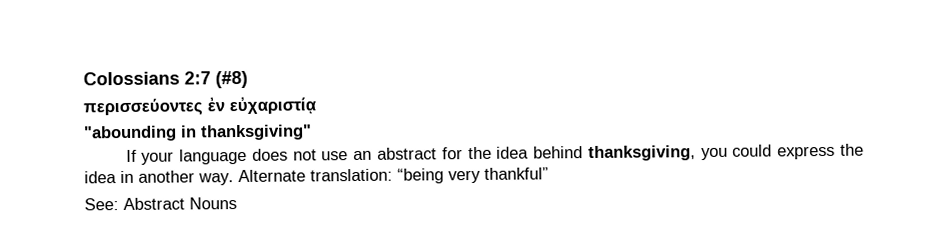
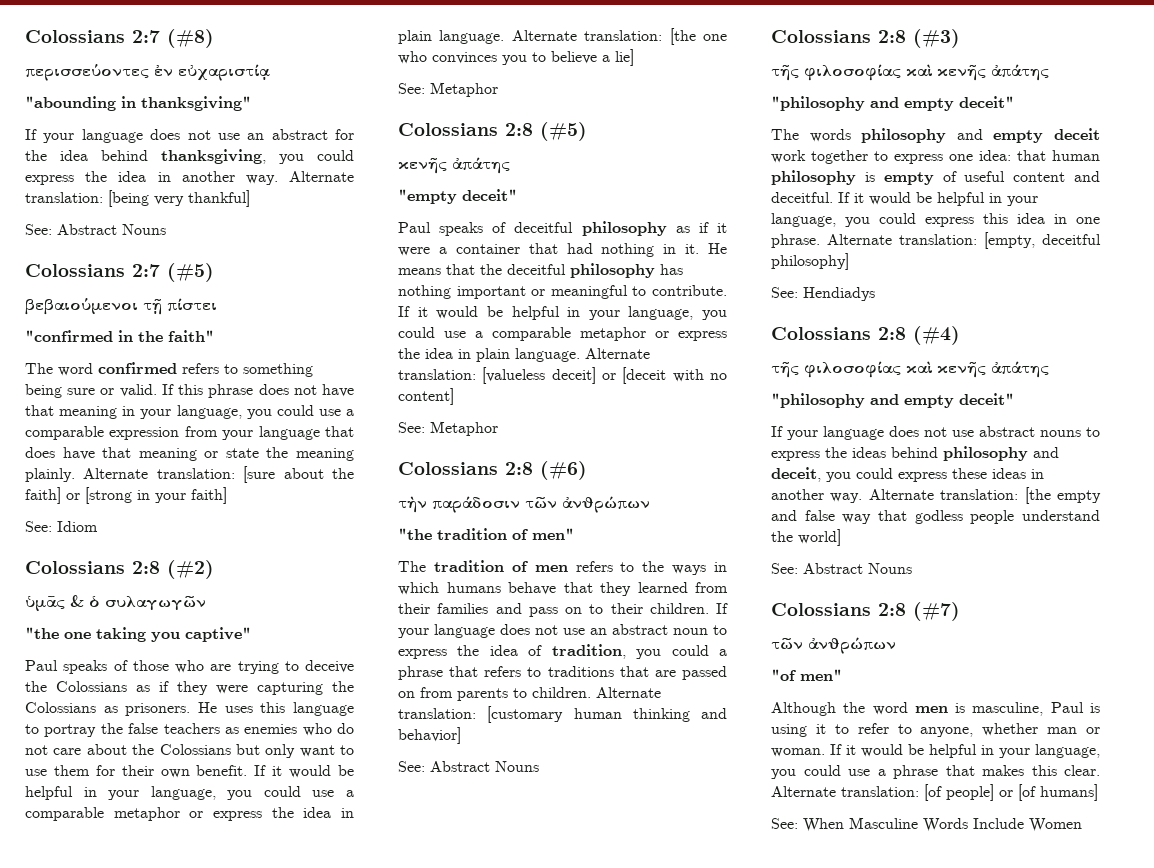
- Alternate translation: “being very thankful”
+ Alternate translation: [being very thankful]
  See: Abstract Nouns
+ Colossians 2:7 (#5)
+ βεβαιούμενοι τῇ πίστει
+ "confirmed in the faith"
+ The word confirmed refers to something being sure or valid. If this phrase does not have that meaning in your language, you could use a comparable expression from your language that does have that meaning or state the meaning plainly. Alternate translation: [sure about the faith] or [strong in your faith]
+ See: Idiom
+ Colossians 2:8 (#2)
+ ὑμᾶς & ὁ συλαγωγῶν
+ "the one taking you captive"
+ Paul speaks of those who are trying to deceive the Colossians as if they were capturing the Colossians as prisoners. He uses this language to portray the false teachers as enemies who do not care about the Colossians but only want to use them for their own benefit. If it would be helpful in your language, you could use a comparable metaphor or express the idea in plain language. Alternate translation: [the one who convinces you to believe a lie]
+ See: Metaphor
+ Colossians 2:8 (#5)
+ κενῆς ἀπάτης
+ "empty deceit"
+ Paul speaks of deceitful philosophy as if it were a container that had nothing in it. He means that the deceitful philosophy has nothing important or meaningful to contribute. If it would be helpful in your language, you could use a comparable metaphor or express the idea in plain language. Alternate translation: [valueless deceit] or [deceit with no content]
+ See: Metaphor
+ Colossians 2:8 (#6)
+ τὴν παράδοσιν τῶν ἀνθρώπων
+ "the tradition of men"
+ The tradition of men refers to the ways in which humans behave that they learned from their families and pass on to their children. If your language does not use an abstract noun to express the idea of tradition, you could a phrase that refers to traditions that are passed on from parents to children. Alternate translation: [customary human thinking and behavior]
+ See: Abstract Nouns
+ Colossians 2:8 (#3)
+ τῆς φιλοσοφίας καὶ κενῆς ἀπάτης
+ "philosophy and empty deceit"
+ The words philosophy and empty deceit work together to express one idea: that human philosophy is empty of useful content and deceitful. If it would be helpful in your language, you could express this idea in one phrase. Alternate translation: [empty, deceitful philosophy]
+ See: Hendiadys
+ Colossians 2:8 (#4)
+ τῆς φιλοσοφίας καὶ κενῆς ἀπάτης
+ "philosophy and empty deceit"
+ If your language does not use abstract nouns to express the ideas behind philosophy and deceit, you could express these ideas in another way. Alternate translation: [the empty and false way that godless people understand the world]
+ See: Abstract Nouns
+ Colossians 2:8 (#7)
+ τῶν ἀνθρώπων
+ "of men"
+ Although the word men is masculine, Paul is using it to refer to anyone, whether man or woman. If it would be helpful in your language, you could use a phrase that makes this clear. Alternate translation: [of people] or [of humans]
+ See: When Masculine Words Include Women

